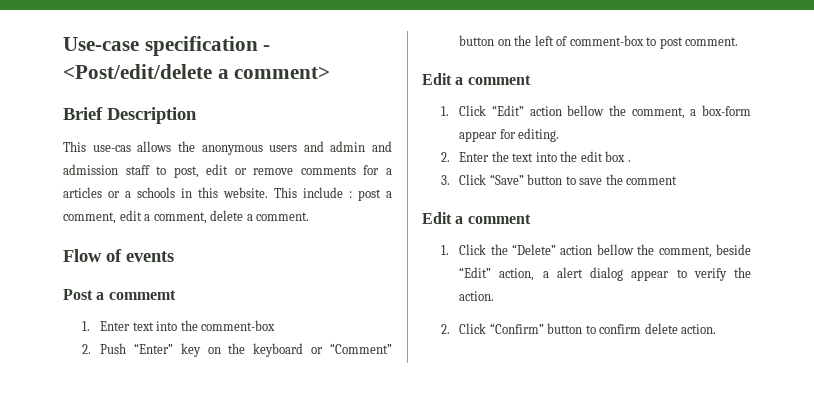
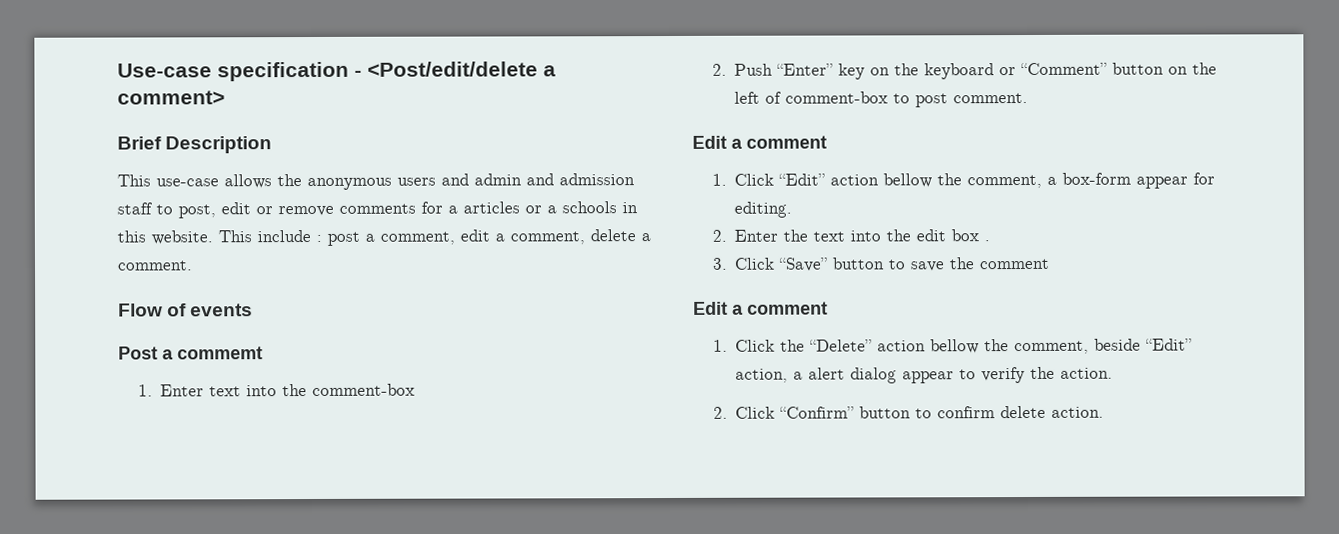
- This use-cas allows the anonymous users and admin and admission staff to post, edit or remove comments for a articles or a schools in this website.
+ This use-case allows the anonymous users and admin and admission staff to post, edit or remove comments for a articles or a schools in this website.

